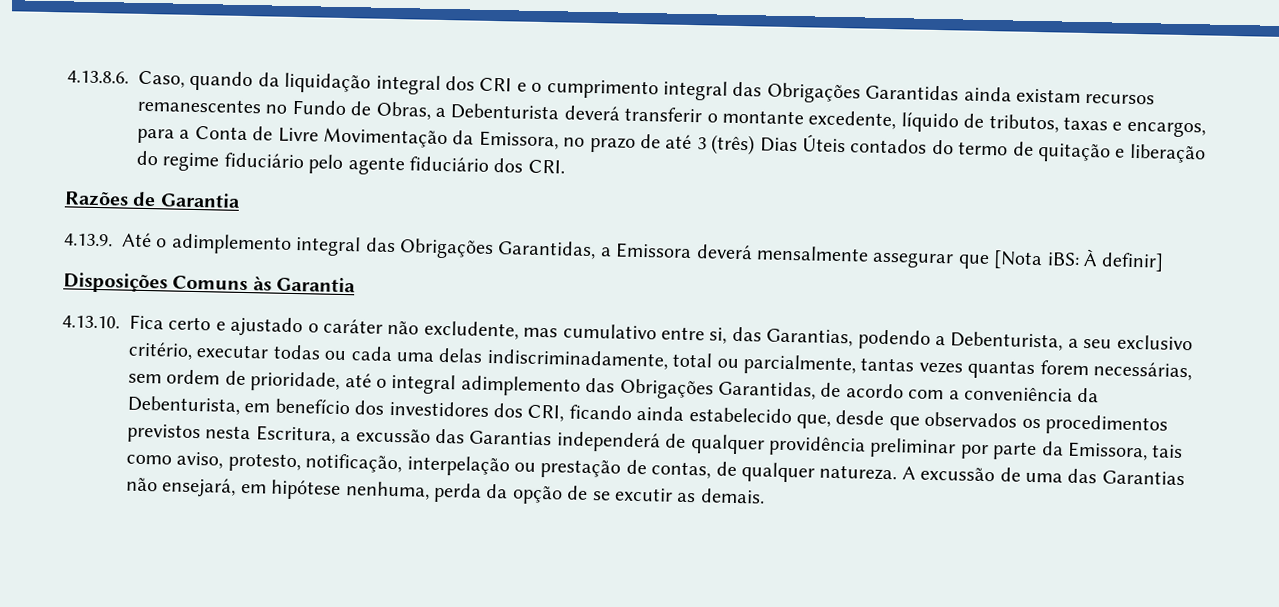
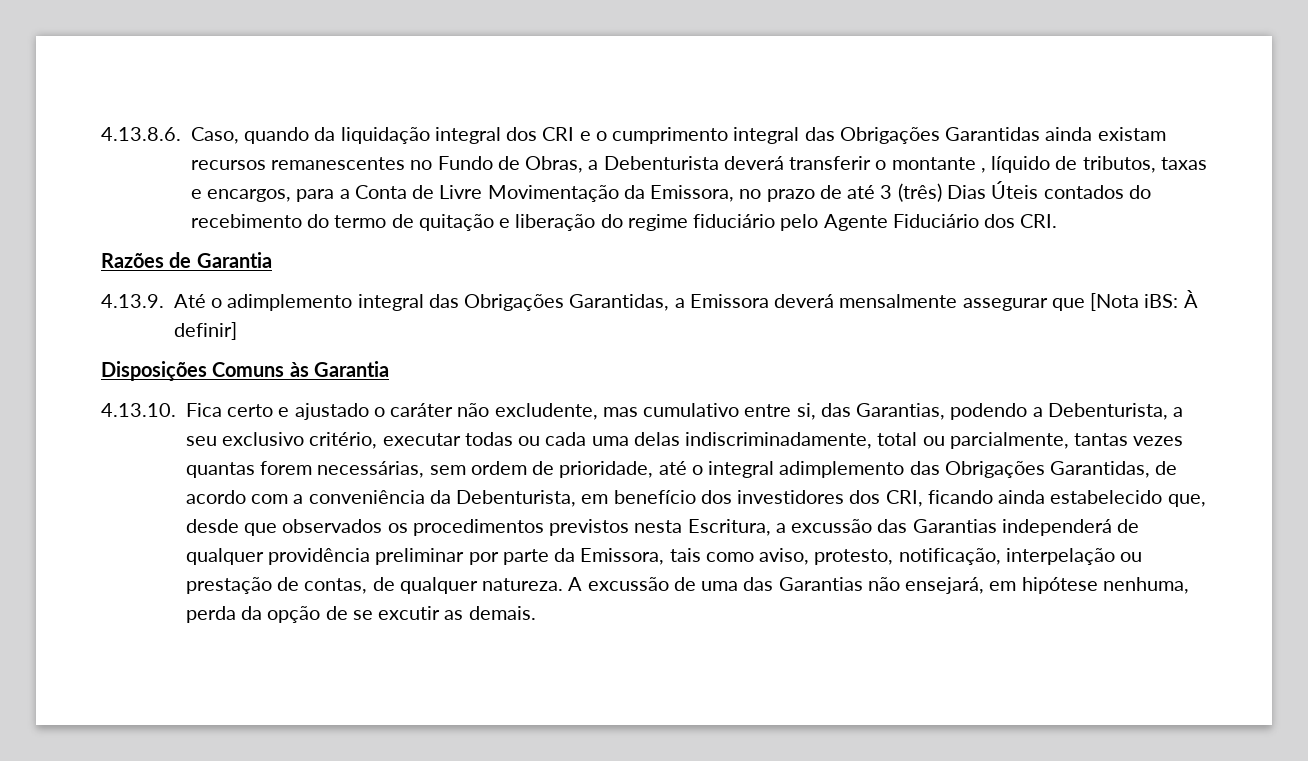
- 4.13.8.6. Caso, quando da liquidação integral dos CRI e o cumprimento integral das Obrigações Garantidas ainda existam recursos remanescentes no Fundo de Obras, a Debenturista deverá transferir o montante excedente, líquido de tributos, taxas e encargos, para a Conta de Livre Movimentação da Emissora, no prazo de até 3 (três) Dias Úteis contados do termo de quitação e liberação do regime fiduciário pelo agente fiduciário dos CRI.
+ 4.13.8.6. Caso, quando da liquidação integral dos CRI e o cumprimento integral das Obrigações Garantidas ainda existam recursos remanescentes no Fundo de Obras, a Debenturista deverá transferir o montante , líquido de tributos, taxas e encargos, para a Conta de Livre Movimentação da Emissora, no prazo de até 3 (três) Dias Úteis contados do recebimento do termo de quitação e liberação do regime fiduciário pelo Agente Fiduciário dos CRI.

